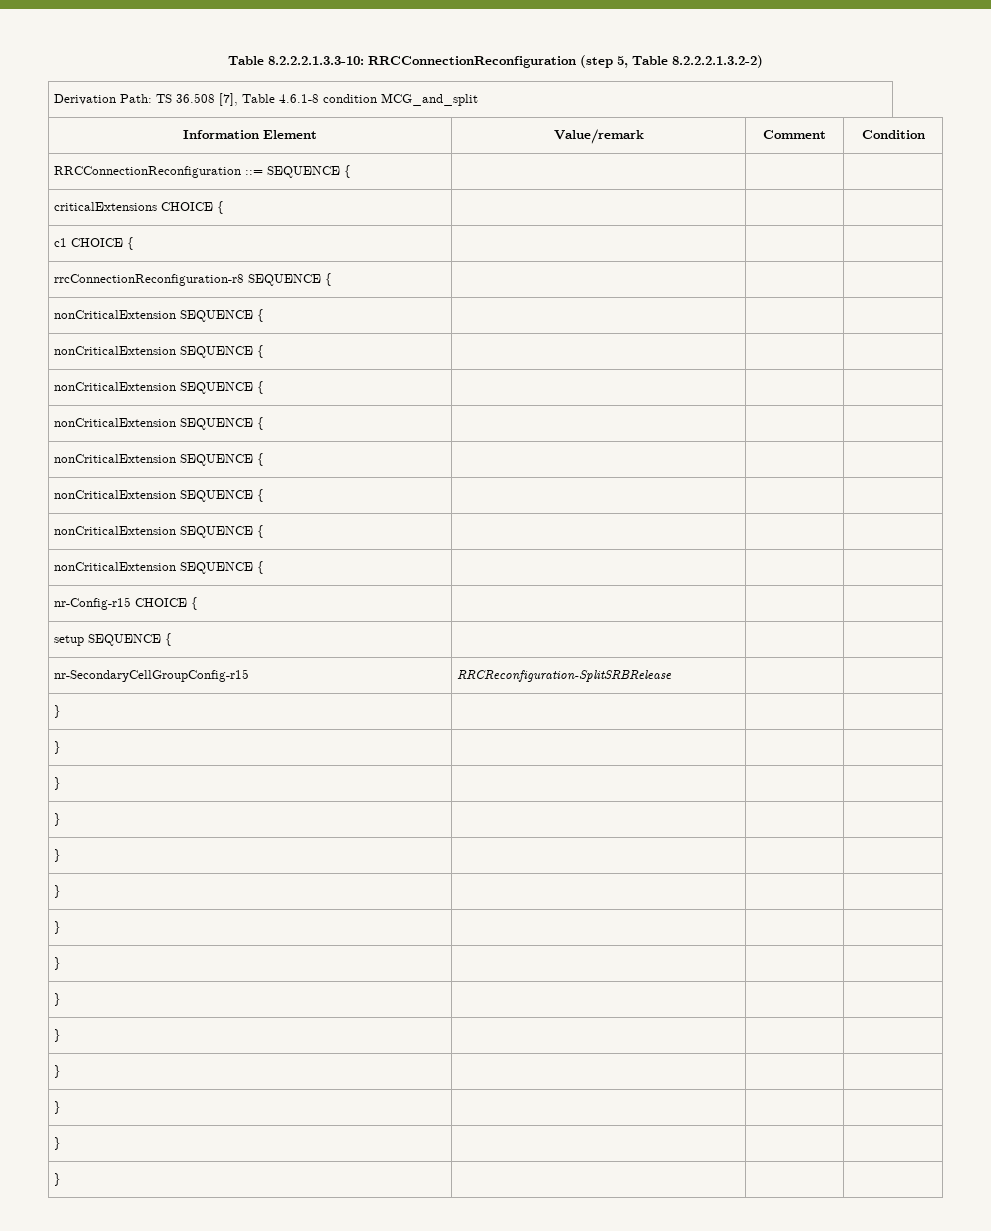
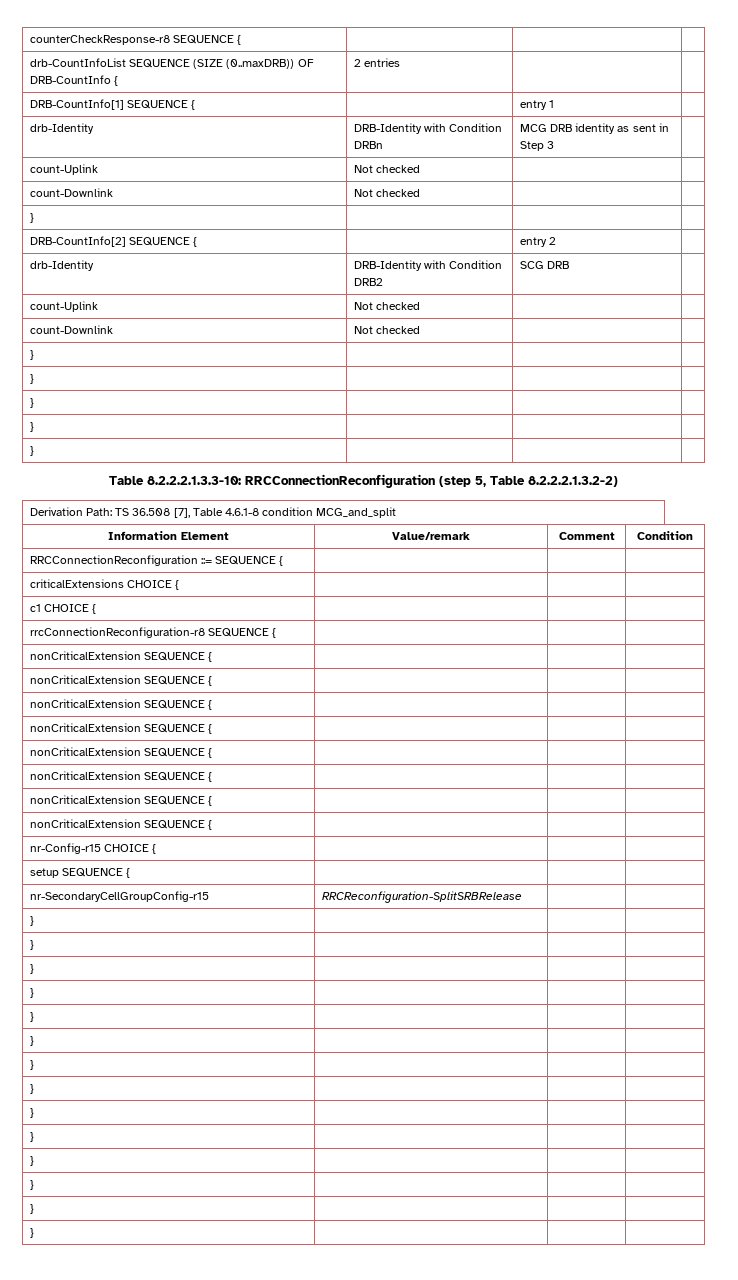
+ counterCheckResponse-r8 SEQUENCE { | | |
+ drb-CountInfoList SEQUENCE (SIZE (0..maxDRB)) OF DRB-CountInfo { | 2 entries | |
+ DRB-CountInfo[1] SEQUENCE { | | entry 1 |
+ drb-Identity | DRB-Identity with Condition DRBn | MCG DRB identity as sent in Step 3 |
+ count-Uplink | Not checked | |
+ count-Downlink | Not checked | |
+ } | | |
+ DRB-CountInfo[2] SEQUENCE { | | entry 2 |
+ drb-Identity | DRB-Identity with Condition DRB2 | SCG DRB |
+ count-Uplink | Not checked | |
+ count-Downlink | Not checked | |
+ } | | |
+ } | | |
+ } | | |
+ } | | |
+ } | | |

